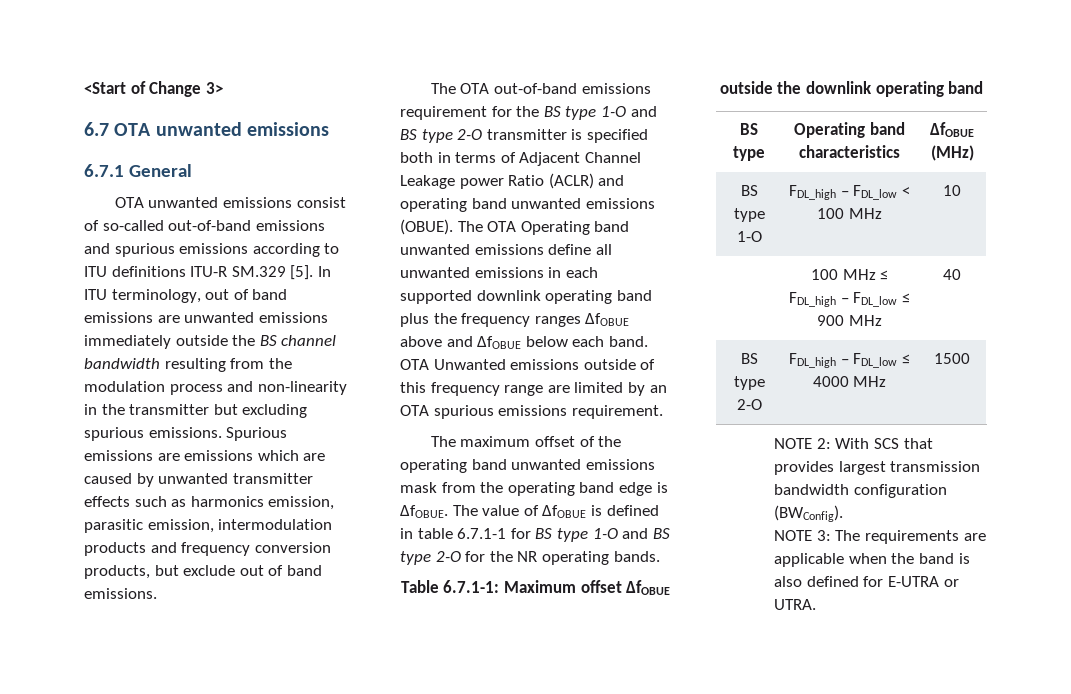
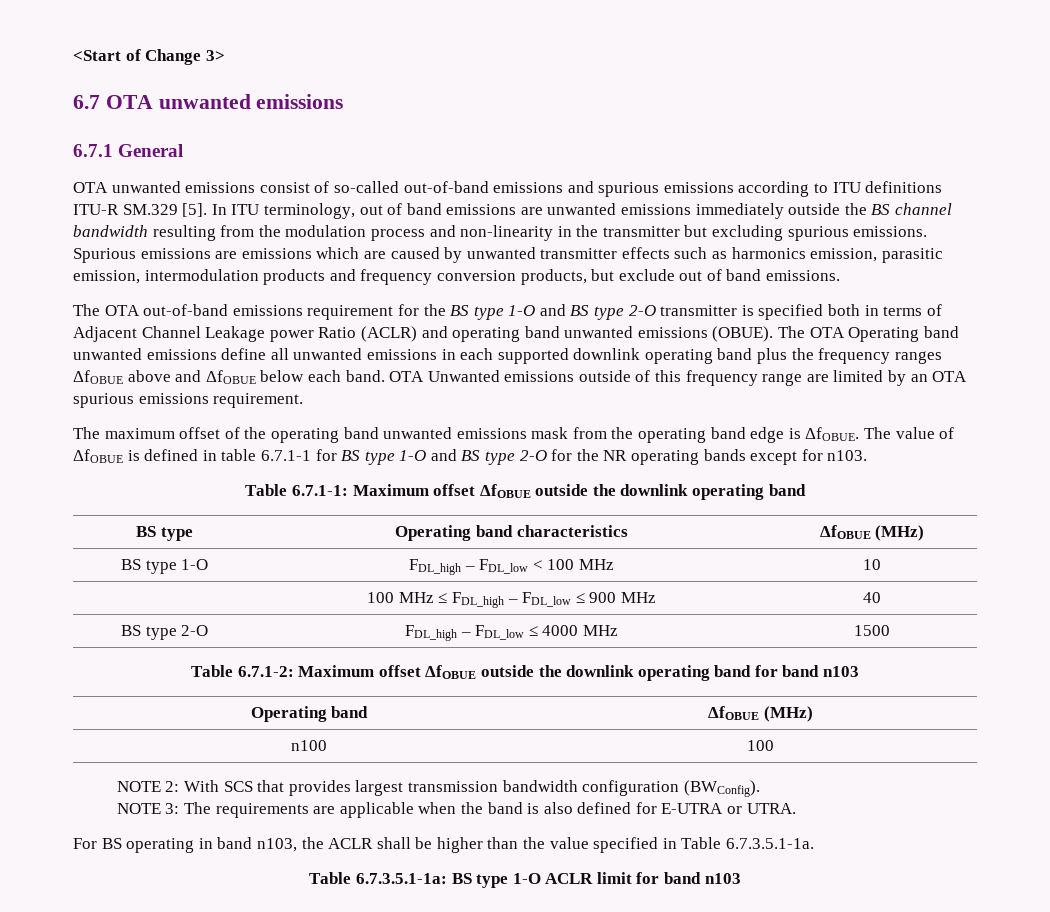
- The value of ΔfOBUE is defined in table 6.7.1-1 for BS type 1-O and BS type 2-O for the NR operating bands.
+ The value of ΔfOBUE is defined in table 6.7.1-1 for BS type 1-O and BS type 2-O for the NR operating bands except for n103.
+ Table 6.7.1-2: Maximum offset ΔfOBUE outside the downlink operating band for band n103
+ Operating band | ΔfOBUE (MHz)
+ n100 | 100
+ For BS operating in band n103, the ACLR shall be higher than the value specified in Table 6.7.3.5.1-1a.
+ Table 6.7.3.5.1-1a: BS type 1-O ACLR limit for band n103

